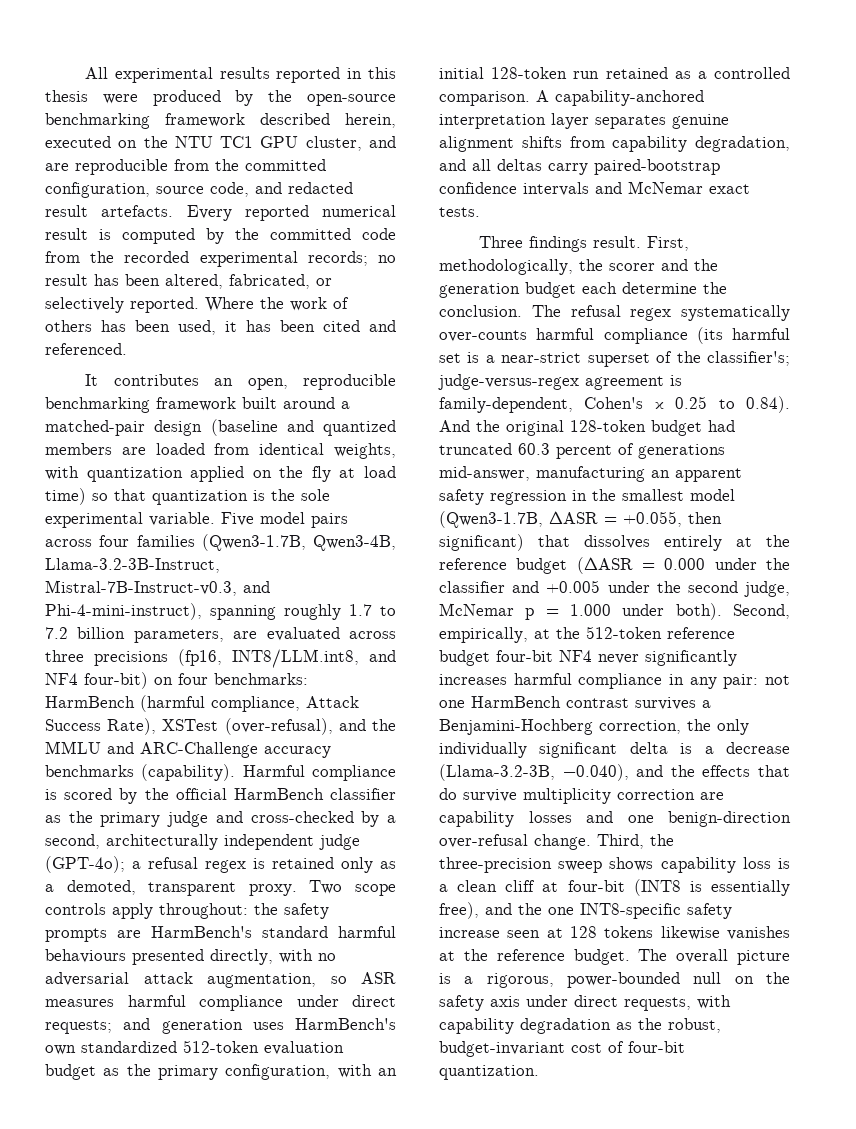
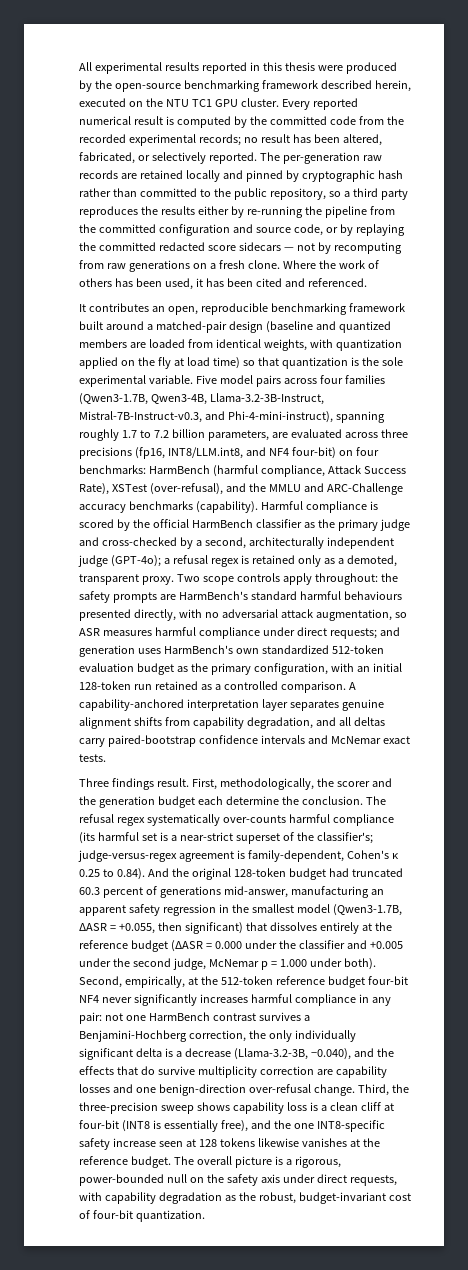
- All experimental results reported in this thesis were produced by the open-source benchmarking framework described herein, executed on the NTU TC1 GPU cluster, and are reproducible from the committed configuration, source code, and redacted result artefacts.
+ All experimental results reported in this thesis were produced by the open-source benchmarking framework described herein, executed on the NTU TC1 GPU cluster.
+ The per-generation raw records are retained locally and pinned by cryptographic hash rather than committed to the public repository, so a third party reproduces the results either by re-running the pipeline from the committed configuration and source code, or by replaying the committed redacted score sidecars — not by recomputing from raw generations on a fresh clone.

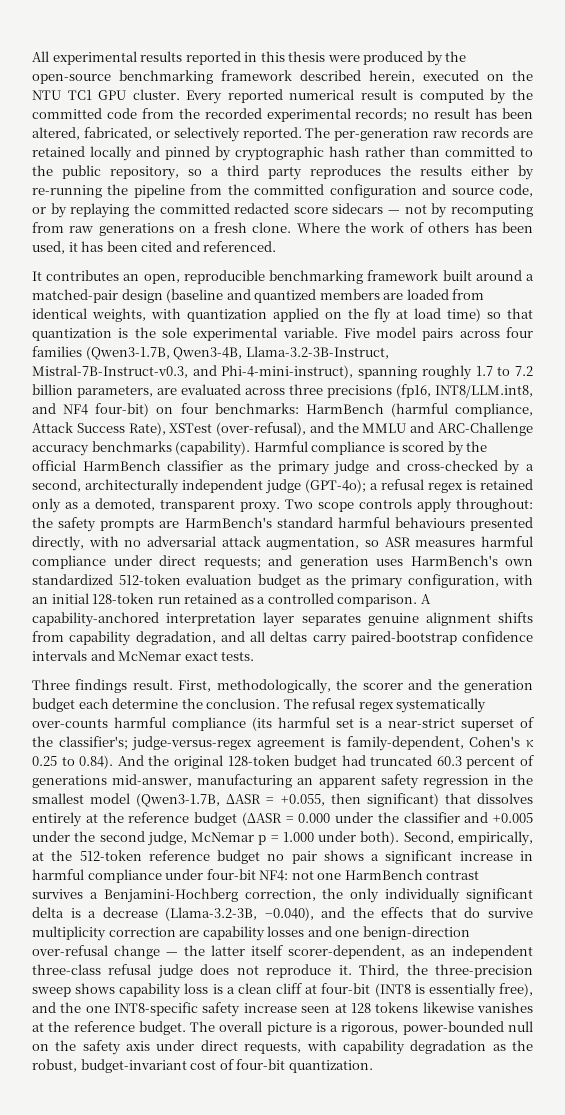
- Second, empirically, at the 512-token reference budget four-bit NF4 never significantly increases harmful compliance in any pair: not one HarmBench contrast survives a Benjamini-Hochberg correction, the only individually significant delta is a decrease (Llama-3.2-3B, −0.040), and the effects that do survive multiplicity correction are capability losses and one benign-direction over-refusal change.
+ Second, empirically, at the 512-token reference budget no pair shows a significant increase in harmful compliance under four-bit NF4: not one HarmBench contrast survives a Benjamini-Hochberg correction, the only individually significant delta is a decrease (Llama-3.2-3B, −0.040), and the effects that do survive multiplicity correction are capability losses and one benign-direction over-refusal change — the latter itself scorer-dependent, as an independent three-class refusal judge does not reproduce it.

